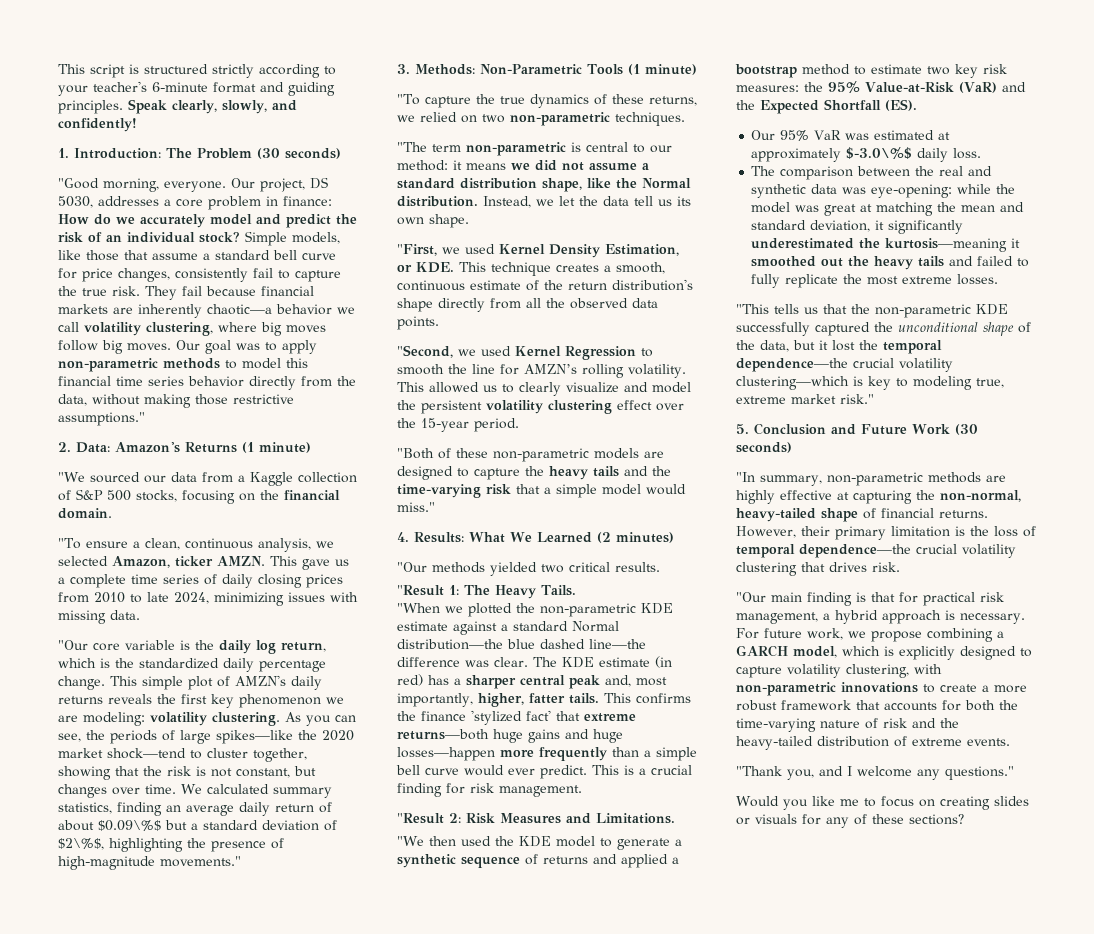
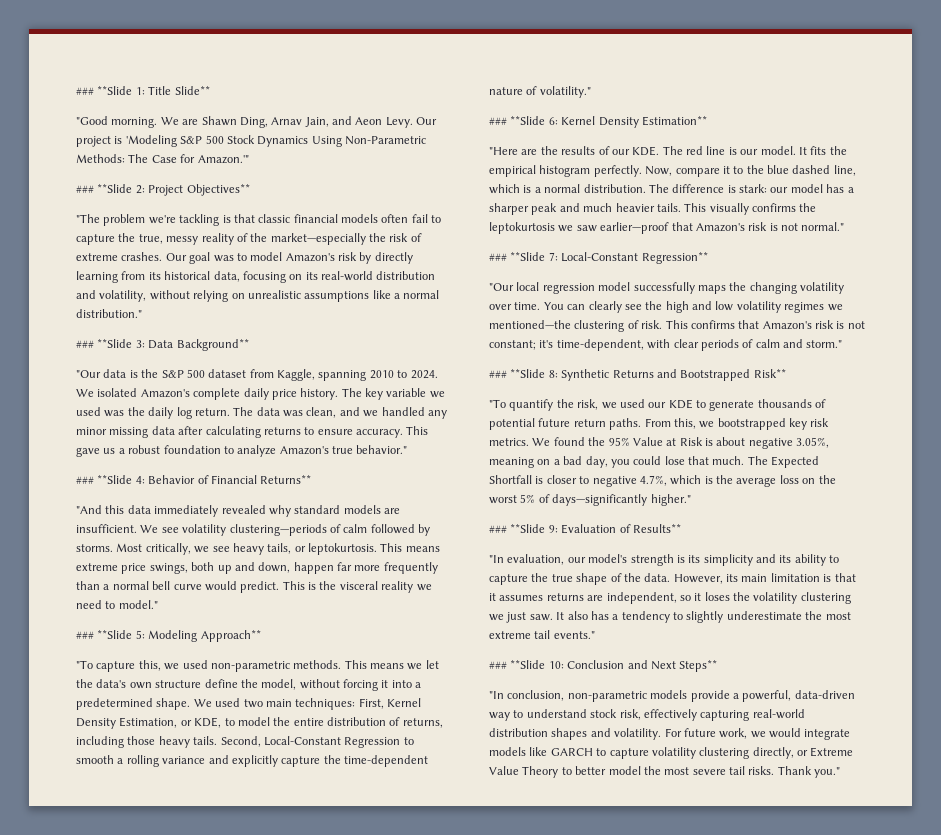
- This script is structured strictly according to your teacher's 6-minute format and guiding principles. Speak clearly, slowly, and confidently!
- 1. Introduction: The Problem (30 seconds)
- "Good morning, everyone. Our project, DS 5030, addresses a core problem in finance: How do we accurately model and predict the risk of an individual stock? Simple models, like those that assume a standard bell curve for price changes, consistently fail to capture the true risk. They fail because financial markets are inherently chaotic—a behavior we call volatility clustering, where big moves follow big moves. Our goal was to apply non-parametric methods to model this financial time series behavior directly from the data, without making those restrictive assumptions."
- 2. Data: Amazon's Returns (1 minute)
- "We sourced our data from a Kaggle collection of S&P 500 stocks, focusing on the financial domain.
- "To ensure a clean, continuous analysis, we selected Amazon, ticker AMZN. This gave us a complete time series of daily closing prices from 2010 to late 2024, minimizing issues with missing data.
- "Our core variable is the daily log return, which is the standardized daily percentage change. This simple plot of AMZN's daily returns reveals the first key phenomenon we are modeling: volatility clustering. As you can see, the periods of large spikes—like the 2020 market shock—tend to cluster together, showing that the risk is not constant, but changes over time. We calculated summary statistics, finding an average daily return of about $0.09\%$ but a standard deviation of $2\%$, highlighting the presence of high-magnitude movements."
- 3. Methods: Non-Parametric Tools (1 minute)
- "To capture the true dynamics of these returns, we relied on two non-parametric techniques.
- "The term non-parametric is central to our method: it means we did not assume a standard distribution shape, like the Normal distribution. Instead, we let the data tell us its own shape.
- "First, we used Kernel Density Estimation, or KDE. This technique creates a smooth, continuous estimate of the return distribution's shape directly from all the observed data points.
- "Second, we used Kernel Regression to smooth the line for AMZN’s rolling volatility. This allowed us to clearly visualize and model the persistent volatility clustering effect over the 15-year period.
- "Both of these non-parametric models are designed to capture the heavy tails and the time-varying risk that a simple model would miss."
- 4. Results: What We Learned (2 minutes)
- "Our methods yielded two critical results.
- "Result 1: The Heavy Tails.
- "When we plotted the non-parametric KDE estimate against a standard Normal distribution—the blue dashed line—the difference was clear. The KDE estimate (in red) has a sharper central peak and, most importantly, higher, fatter tails. This confirms the finance 'stylized fact' that extreme returns—both huge gains and huge losses—happen more frequently than a simple bell curve would ever predict. This is a crucial finding for risk management.
- "Result 2: Risk Measures and Limitations.
- "We then used the KDE model to generate a synthetic sequence of returns and applied a bootstrap method to estimate two key risk measures: the 95% Value-at-Risk (VaR) and the Expected Shortfall (ES).
- Our 95% VaR was estimated at approximately $-3.0\%$ daily loss.
- The comparison between the real and synthetic data was eye-opening: while the model was great at matching the mean and standard deviation, it significantly underestimated the kurtosis—meaning it smoothed out the heavy tails and failed to fully replicate the most extreme losses.
- "This tells us that the non-parametric KDE successfully captured the unconditional shape of the data, but it lost the temporal dependence—the crucial volatility clustering—which is key to modeling true, extreme market risk."
- 5. Conclusion and Future Work (30 seconds)
- "In summary, non-parametric methods are highly effective at capturing the non-normal, heavy-tailed shape of financial returns. However, their primary limitation is the loss of temporal dependence—the crucial volatility clustering that drives risk.
- "Our main finding is that for practical risk management, a hybrid approach is necessary. For future work, we propose combining a GARCH model, which is explicitly designed to capture volatility clustering, with non-parametric innovations to create a more robust framework that accounts for both the time-varying nature of risk and the heavy-tailed distribution of extreme events.
- "Thank you, and I welcome any questions."
- Would you like me to focus on creating slides or visuals for any of these sections?
+ ### **Slide 1: Title Slide**
+ "Good morning. We are Shawn Ding, Arnav Jain, and Aeon Levy. Our project is 'Modeling S&P 500 Stock Dynamics Using Non-Parametric Methods: The Case for Amazon.'"
+ ### **Slide 2: Project Objectives**
+ "The problem we're tackling is that classic financial models often fail to capture the true, messy reality of the market—especially the risk of extreme crashes. Our goal was to model Amazon's risk by directly learning from its historical data, focusing on its real-world distribution and volatility, without relying on unrealistic assumptions like a normal distribution."
+ ### **Slide 3: Data Background**
+ "Our data is the S&P 500 dataset from Kaggle, spanning 2010 to 2024. We isolated Amazon's complete daily price history. The key variable we used was the daily log return. The data was clean, and we handled any minor missing data after calculating returns to ensure accuracy. This gave us a robust foundation to analyze Amazon's true behavior."
+ ### **Slide 4: Behavior of Financial Returns**
+ "And this data immediately revealed why standard models are insufficient. We see volatility clustering—periods of calm followed by storms. Most critically, we see heavy tails, or leptokurtosis. This means extreme price swings, both up and down, happen far more frequently than a normal bell curve would predict. This is the visceral reality we need to model."
+ ### **Slide 5: Modeling Approach**
+ "To capture this, we used non-parametric methods. This means we let the data's own structure define the model, without forcing it into a predetermined shape. We used two main techniques: First, Kernel Density Estimation, or KDE, to model the entire distribution of returns, including those heavy tails. Second, Local-Constant Regression to smooth a rolling variance and explicitly capture the time-dependent nature of volatility."
+ ### **Slide 6: Kernel Density Estimation**
+ "Here are the results of our KDE. The red line is our model. It fits the empirical histogram perfectly. Now, compare it to the blue dashed line, which is a normal distribution. The difference is stark: our model has a sharper peak and much heavier tails. This visually confirms the leptokurtosis we saw earlier—proof that Amazon's risk is not normal."
+ ### **Slide 7: Local-Constant Regression**
+ "Our local regression model successfully maps the changing volatility over time. You can clearly see the high and low volatility regimes we mentioned—the clustering of risk. This confirms that Amazon's risk is not constant; it's time-dependent, with clear periods of calm and storm."
+ ### **Slide 8: Synthetic Returns and Bootstrapped Risk**
+ "To quantify the risk, we used our KDE to generate thousands of potential future return paths. From this, we bootstrapped key risk metrics. We found the 95% Value at Risk is about negative 3.05%, meaning on a bad day, you could lose that much. The Expected Shortfall is closer to negative 4.7%, which is the average loss on the worst 5% of days—significantly higher."
+ ### **Slide 9: Evaluation of Results**
+ "In evaluation, our model's strength is its simplicity and its ability to capture the true shape of the data. However, its main limitation is that it assumes returns are independent, so it loses the volatility clustering we just saw. It also has a tendency to slightly underestimate the most extreme tail events."
+ ### **Slide 10: Conclusion and Next Steps**
+ "In conclusion, non-parametric models provide a powerful, data-driven way to understand stock risk, effectively capturing real-world distribution shapes and volatility. For future work, we would integrate models like GARCH to capture volatility clustering directly, or Extreme Value Theory to better model the most severe tail risks. Thank you."

